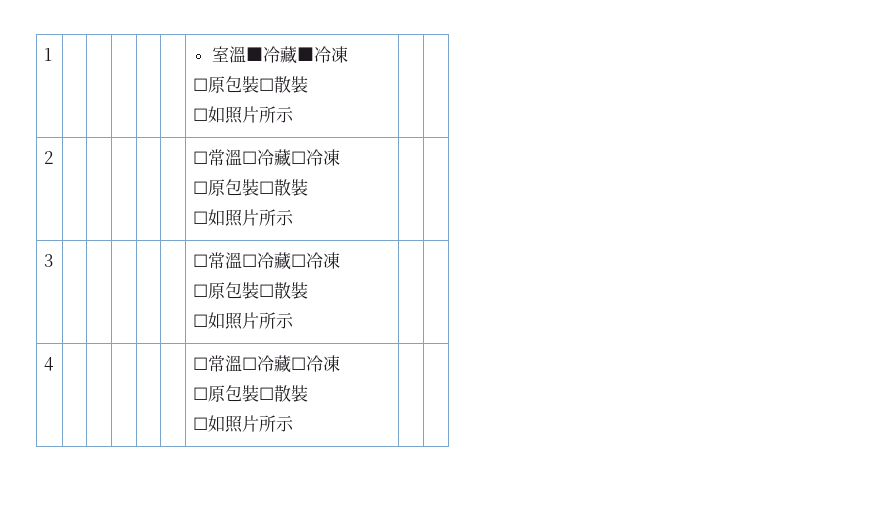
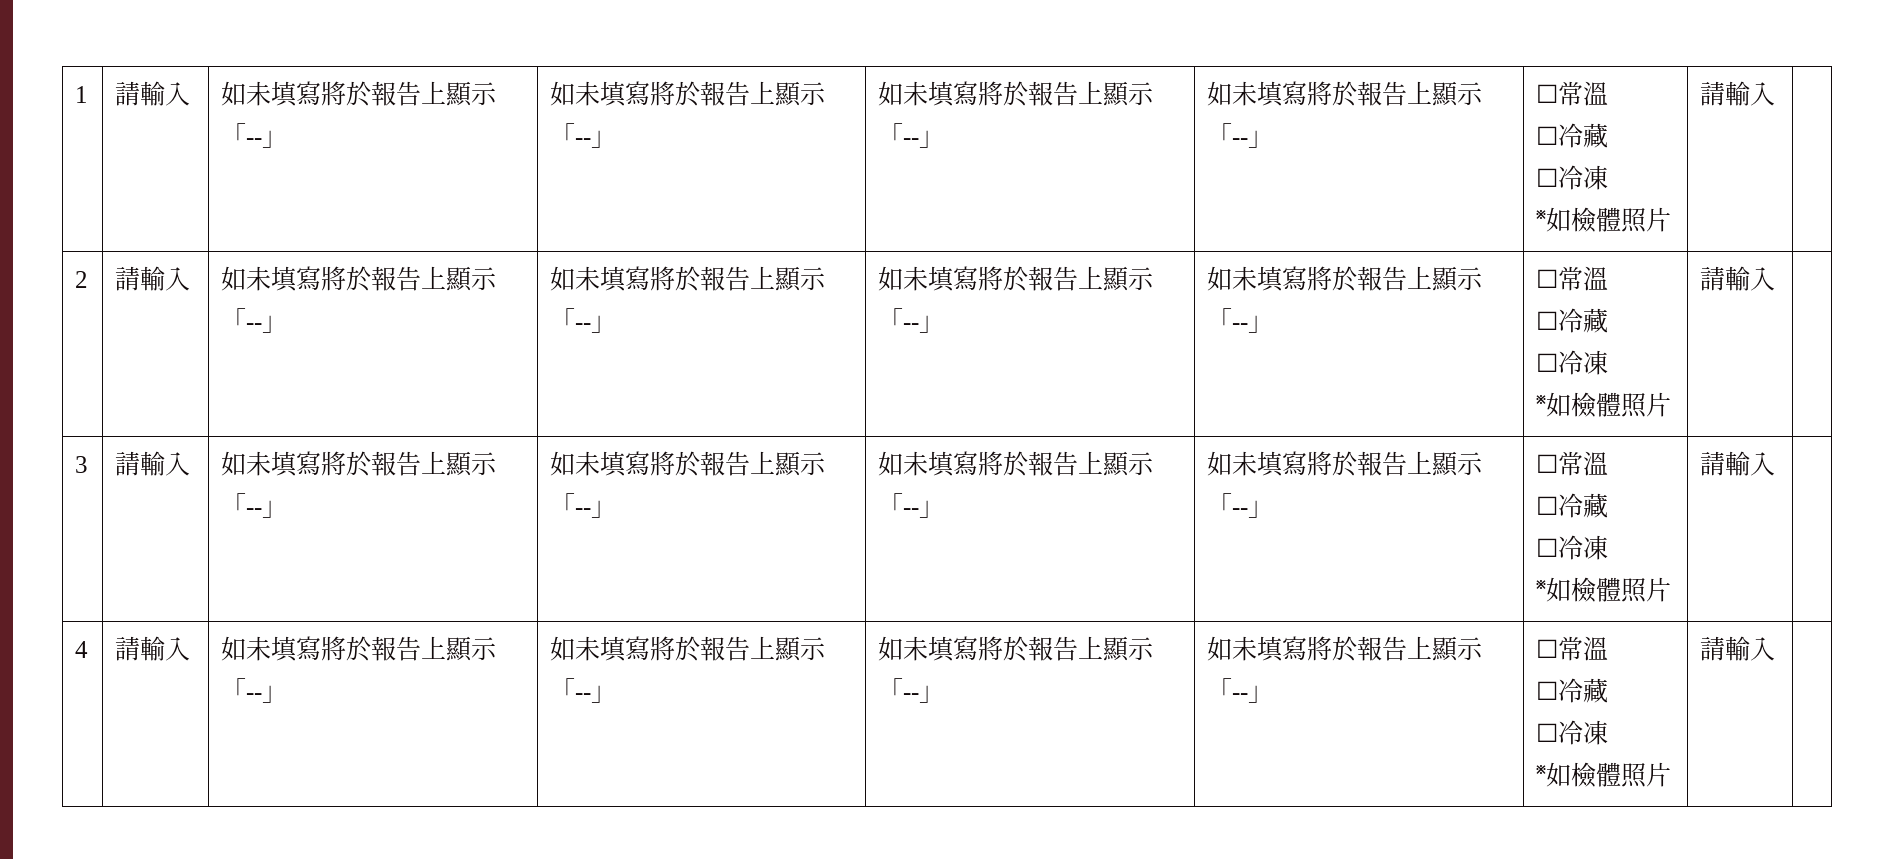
- 1 | | | | | | 室溫■冷藏■冷凍
- ☐原包裝☐散裝
- ☐如照片所示
+ 1 | 請輸入 | 如未填寫將於報告上顯示「--」 | 如未填寫將於報告上顯示「--」 | 如未填寫將於報告上顯示「--」 | 如未填寫將於報告上顯示「--」 | ☐常溫
+ ☐冷藏
+ ☐冷凍
+ ※如檢體照片 | 請輸入
- 2 | | | | | | ☐常溫☐冷藏☐冷凍
- ☐原包裝☐散裝
- ☐如照片所示
+ 2 | 請輸入 | 如未填寫將於報告上顯示「--」 | 如未填寫將於報告上顯示「--」 | 如未填寫將於報告上顯示「--」 | 如未填寫將於報告上顯示「--」 | ☐常溫
+ ☐冷藏
+ ☐冷凍
+ ※如檢體照片 | 請輸入
- 3 | | | | | | ☐常溫☐冷藏☐冷凍
- ☐原包裝☐散裝
- ☐如照片所示
+ 3 | 請輸入 | 如未填寫將於報告上顯示「--」 | 如未填寫將於報告上顯示「--」 | 如未填寫將於報告上顯示「--」 | 如未填寫將於報告上顯示「--」 | ☐常溫
+ ☐冷藏
+ ☐冷凍
+ ※如檢體照片 | 請輸入
- 4 | | | | | | ☐常溫☐冷藏☐冷凍
- ☐原包裝☐散裝
- ☐如照片所示
+ 4 | 請輸入 | 如未填寫將於報告上顯示「--」 | 如未填寫將於報告上顯示「--」 | 如未填寫將於報告上顯示「--」 | 如未填寫將於報告上顯示「--」 | ☐常溫
+ ☐冷藏
+ ☐冷凍
+ ※如檢體照片 | 請輸入

